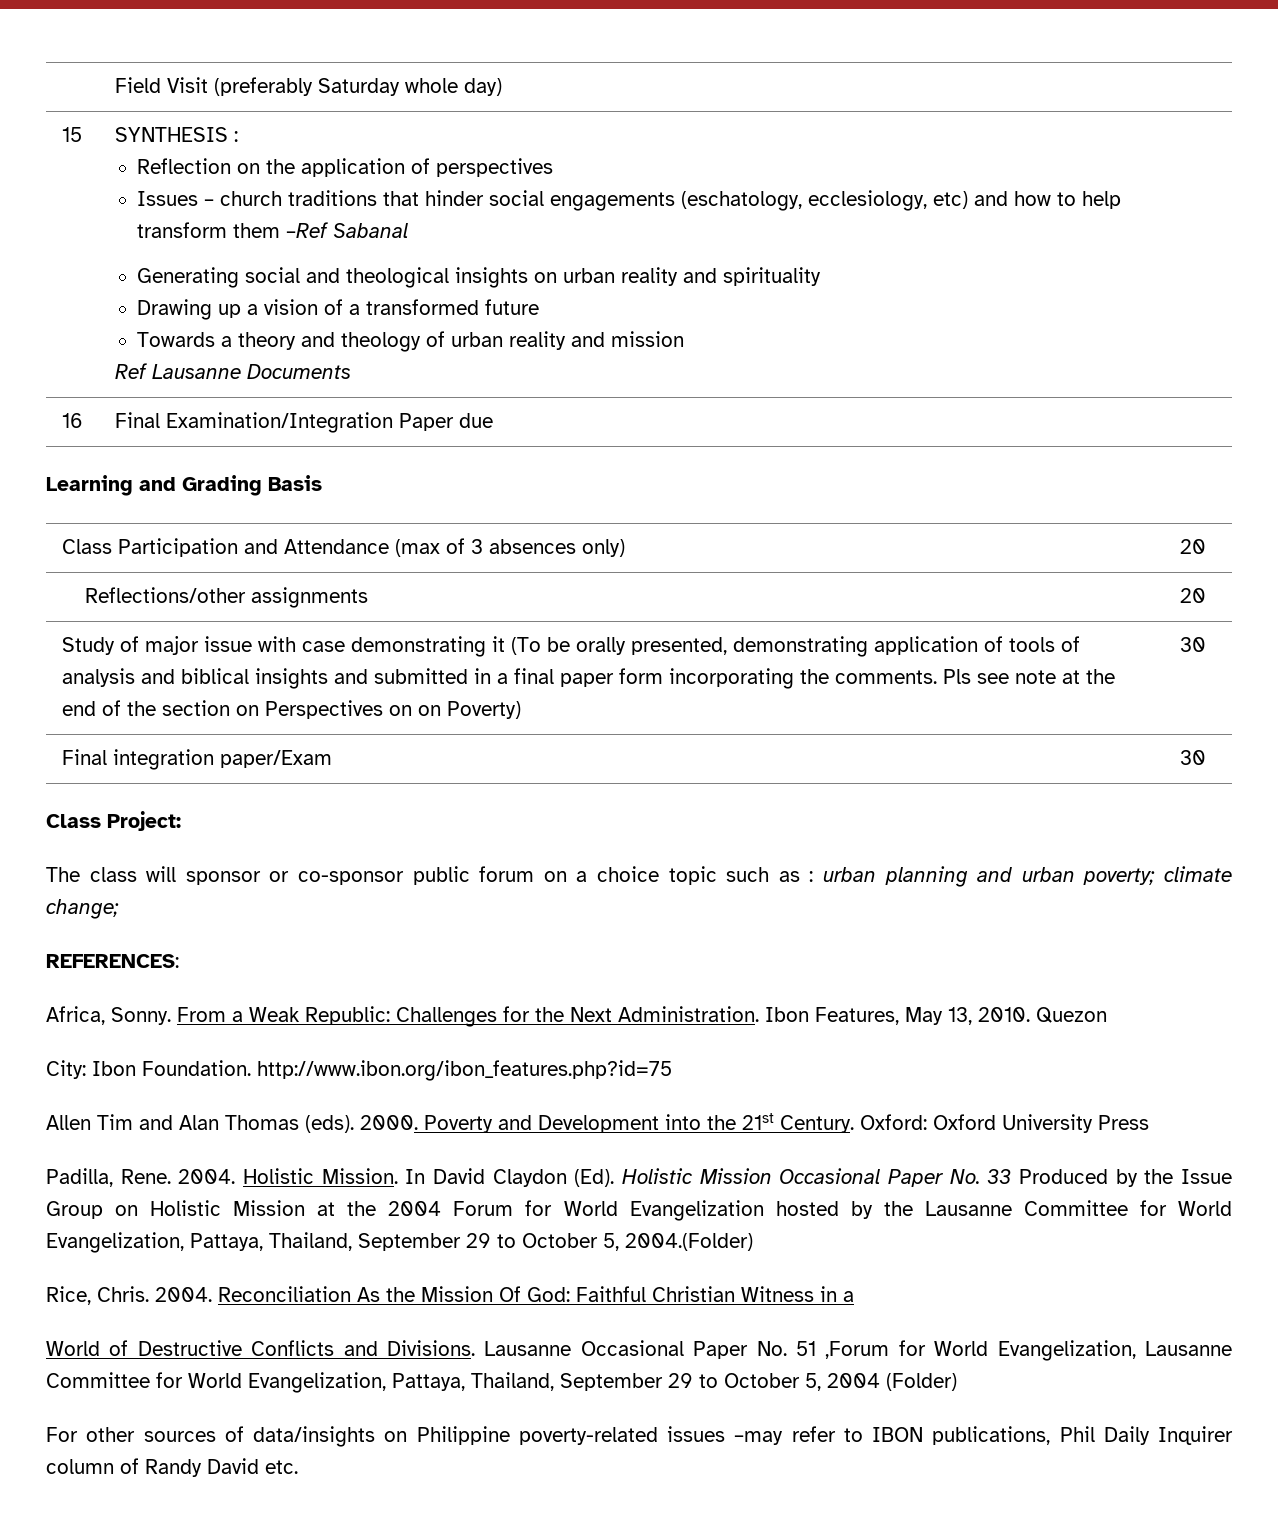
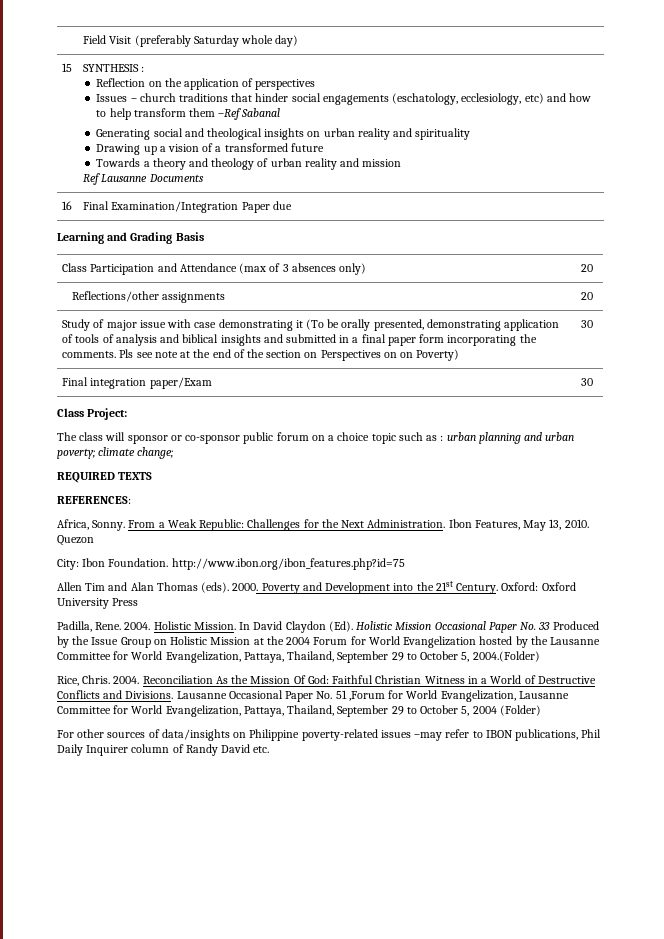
+ REQUIRED TEXTS
- Reconciliation As the Mission Of God: Faithful Christian Witness in a
- World of Destructive Conflicts and Divisions.
+ Reconciliation As the Mission Of God: Faithful Christian Witness in a World of Destructive Conflicts and Divisions.

